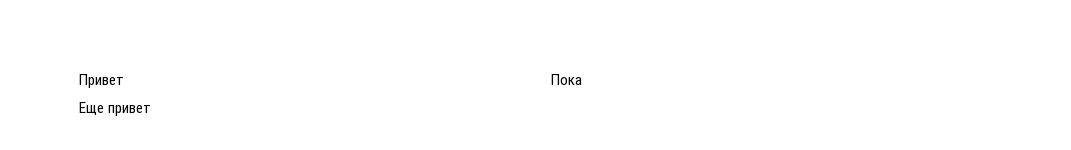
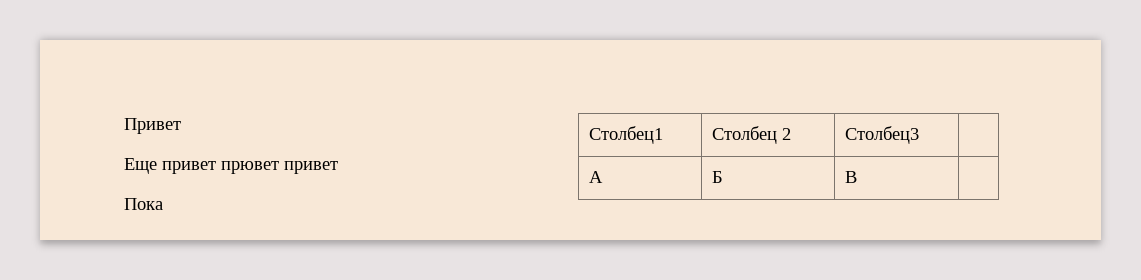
- Еще привет
+ Еще привет прювет привет
+ Столбец1 | Столбец 2 | Столбец3 |
+ А | Б | В |

